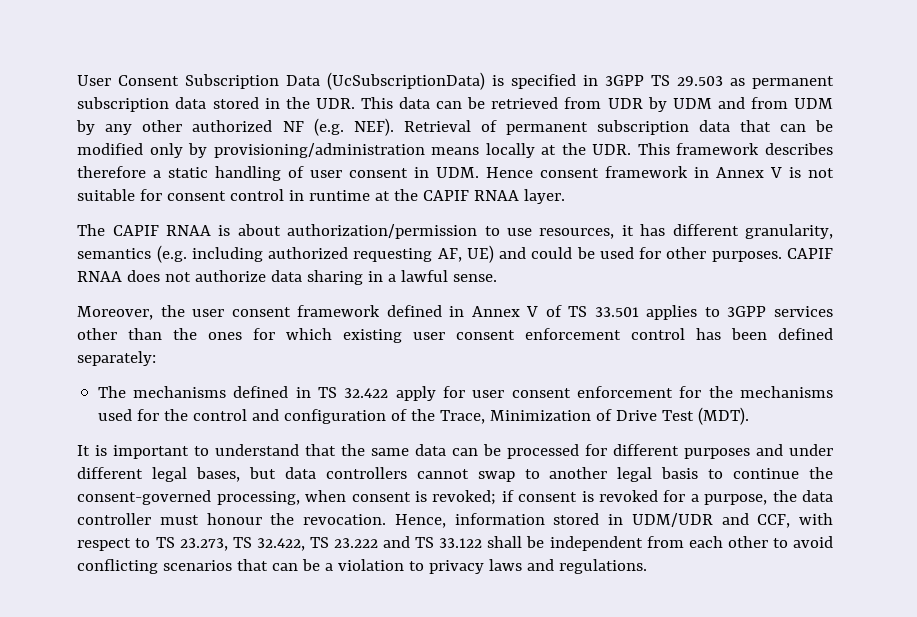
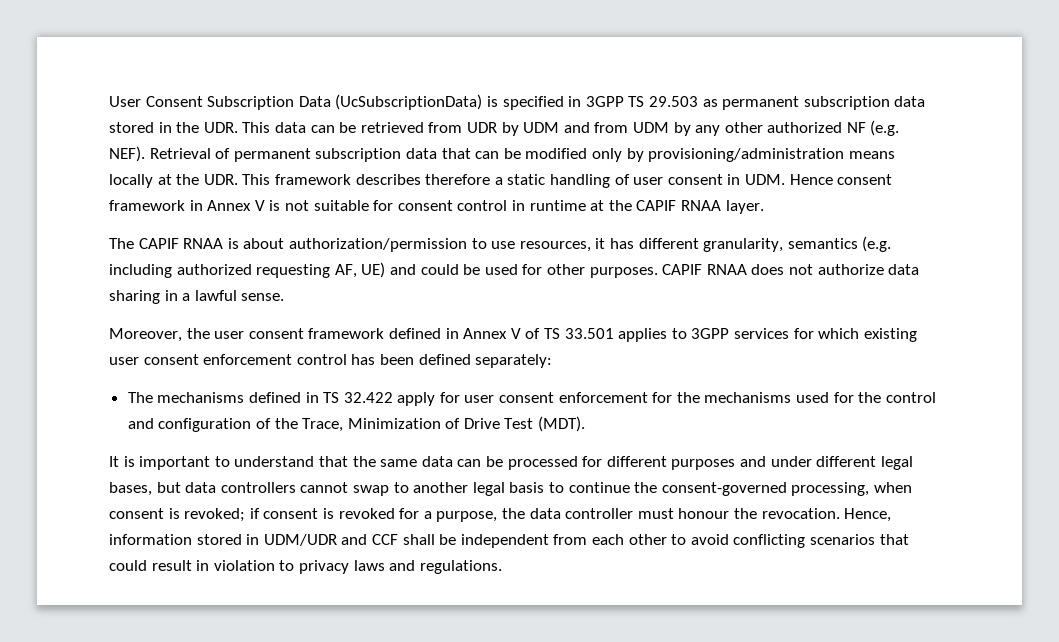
- Moreover, the user consent framework defined in Annex V of TS 33.501 applies to 3GPP services other than the ones for which existing user consent enforcement control has been defined separately:
+ Moreover, the user consent framework defined in Annex V of TS 33.501 applies to 3GPP services for which existing user consent enforcement control has been defined separately:
- Hence, information stored in UDM/UDR and CCF, with respect to TS 23.273, TS 32.422, TS 23.222 and TS 33.122 shall be independent from each other to avoid conflicting scenarios that can be a violation to privacy laws and regulations.
+ Hence, information stored in UDM/UDR and CCF shall be independent from each other to avoid conflicting scenarios that could result in violation to privacy laws and regulations.

